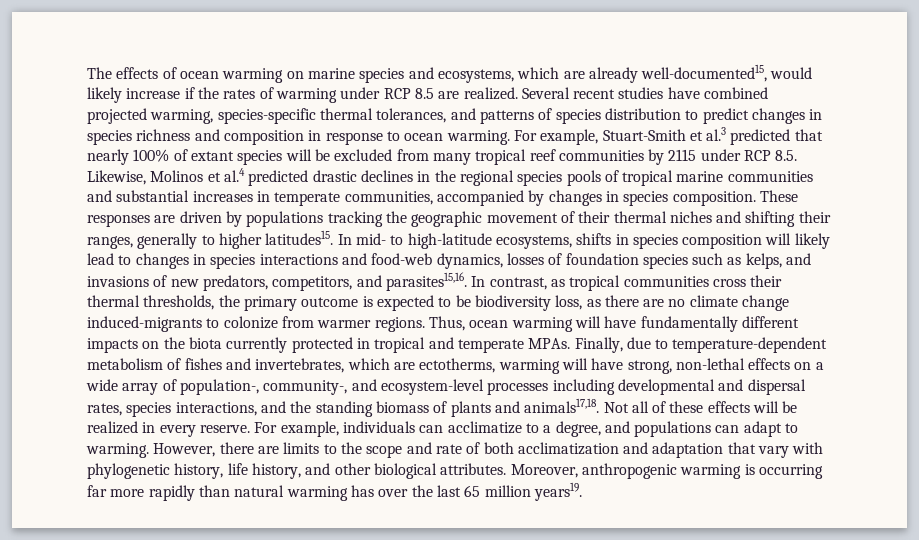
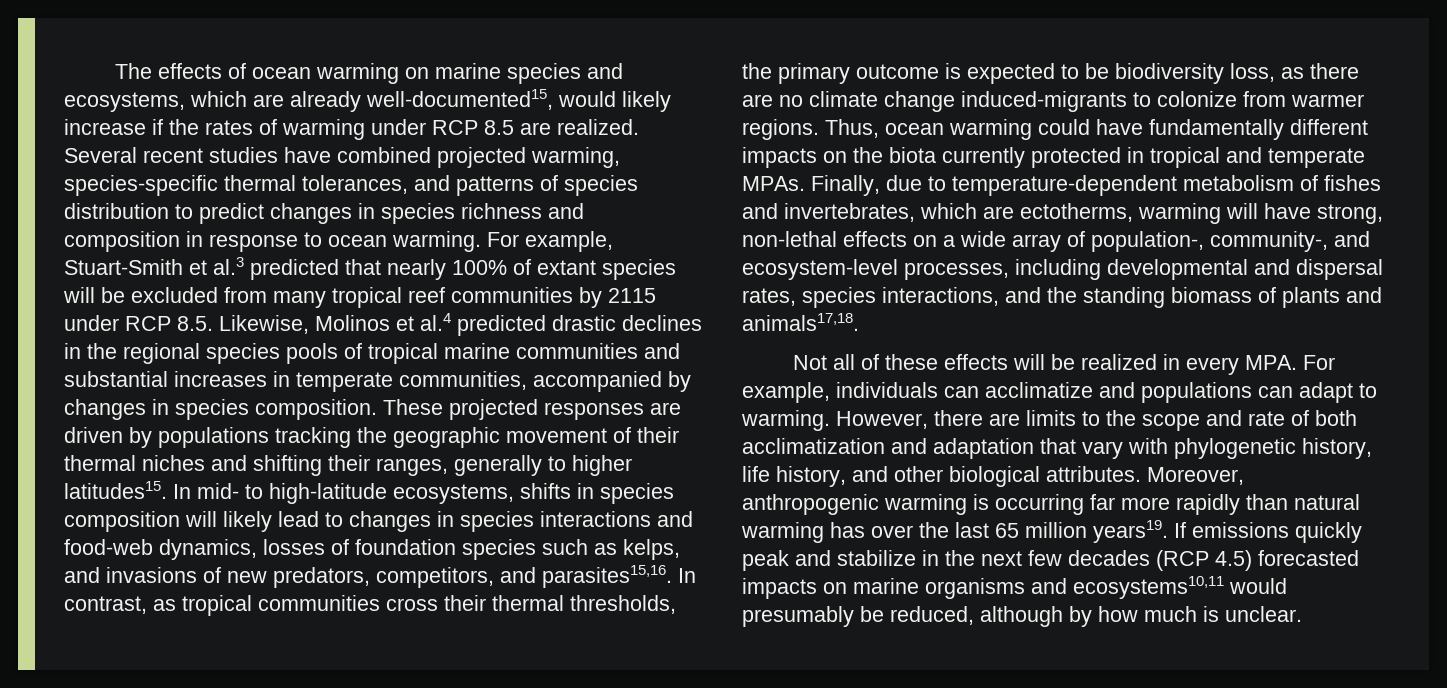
- These responses are driven by populations tracking the geographic movement of their thermal niches and shifting their ranges, generally to higher latitudes15.
+ These projected responses are driven by populations tracking the geographic movement of their thermal niches and shifting their ranges, generally to higher latitudes15.
- Thus, ocean warming will have fundamentally different impacts on the biota currently protected in tropical and temperate MPAs.
+ Thus, ocean warming could have fundamentally different impacts on the biota currently protected in tropical and temperate MPAs.
- Finally, due to temperature-dependent metabolism of fishes and invertebrates, which are ectotherms, warming will have strong, non-lethal effects on a wide array of population-, community-, and ecosystem-level processes including developmental and dispersal rates, species interactions, and the standing biomass of plants and animals17,18. Not all of these effects will be realized in every reserve. For example, individuals can acclimatize to a degree, and populations can adapt to warming.
+ Finally, due to temperature-dependent metabolism of fishes and invertebrates, which are ectotherms, warming will have strong, non-lethal effects on a wide array of population-, community-, and ecosystem-level processes, including developmental and dispersal rates, species interactions, and the standing biomass of plants and animals17,18.
+ Not all of these effects will be realized in every MPA. For example, individuals can acclimatize and populations can adapt to warming.
+ If emissions quickly peak and stabilize in the next few decades (RCP 4.5) forecasted impacts on marine organisms and ecosystems10,11 would presumably be reduced, although by how much is unclear.

